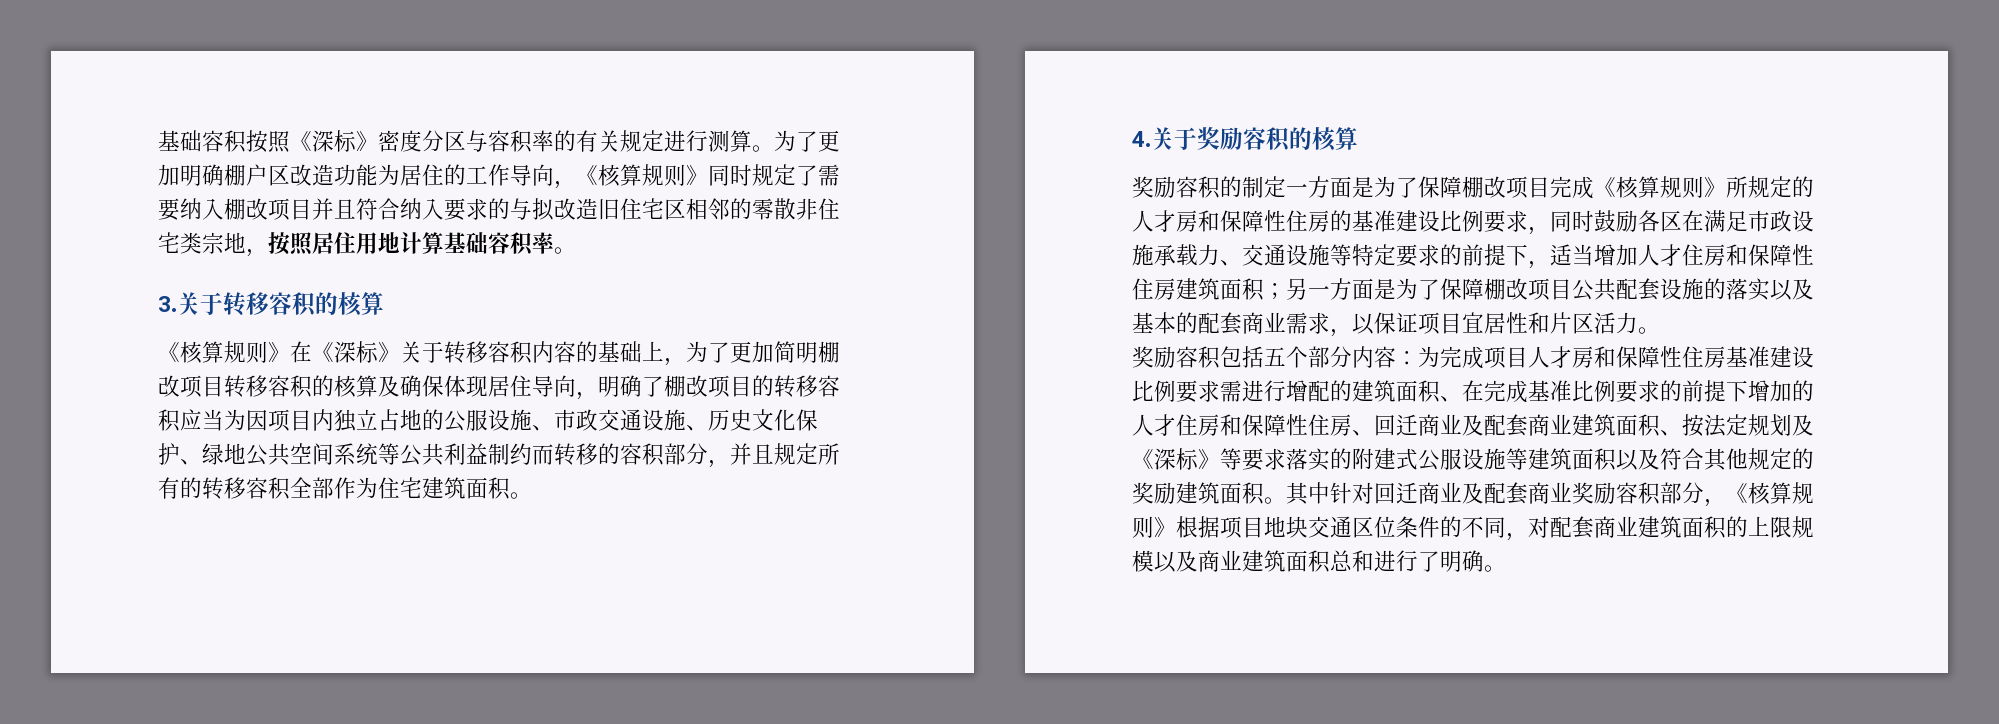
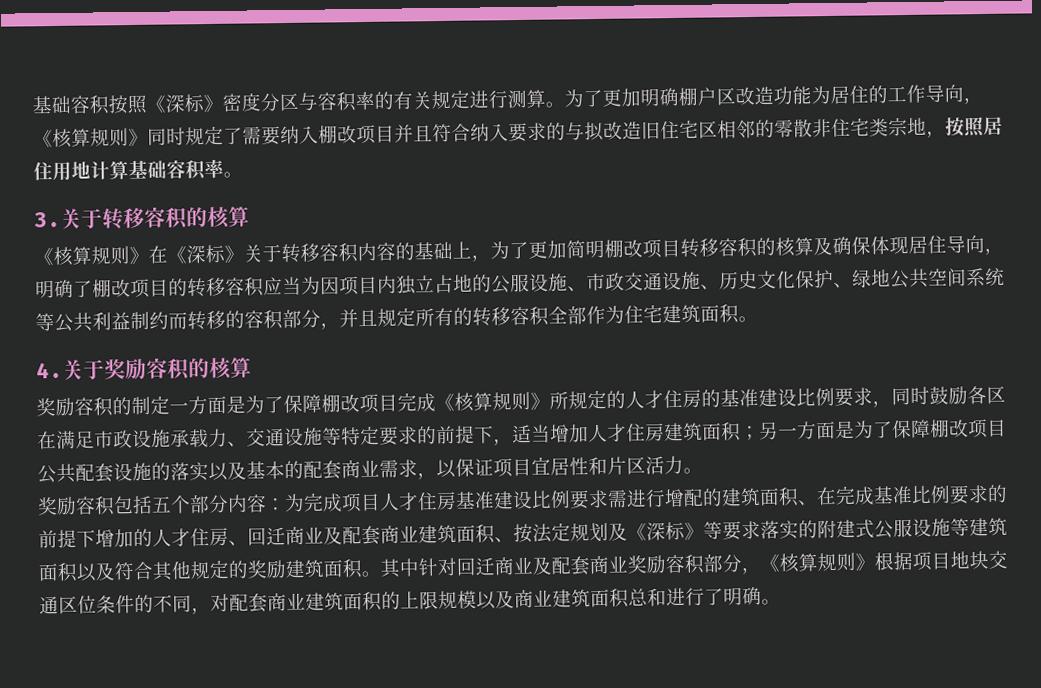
- 奖励容积的制定一方面是为了保障棚改项目完成《核算规则》所规定的人才房和保障性住房的基准建设比例要求，同时鼓励各区在满足市政设施承载力、交通设施等特定要求的前提下，适当增加人才住房和保障性住房建筑面积；
+ 奖励容积的制定一方面是为了保障棚改项目完成《核算规则》所规定的人才住房的基准建设比例要求，同时鼓励各区在满足市政设施承载力、交通设施等特定要求的前提下，适当增加人才住房建筑面积；
- 奖励容积包括五个部分内容：为完成项目人才房和保障性住房基准建设比例要求需进行增配的建筑面积、在完成基准比例要求的前提下增加的人才住房和保障性住房、回迁商业及配套商业建筑面积、按法定规划及《深标》等要求落实的附建式公服设施等建筑面积以及符合其他规定的奖励建筑面积。
+ 奖励容积包括五个部分内容：为完成项目人才住房基准建设比例要求需进行增配的建筑面积、在完成基准比例要求的前提下增加的人才住房、回迁商业及配套商业建筑面积、按法定规划及《深标》等要求落实的附建式公服设施等建筑面积以及符合其他规定的奖励建筑面积。

